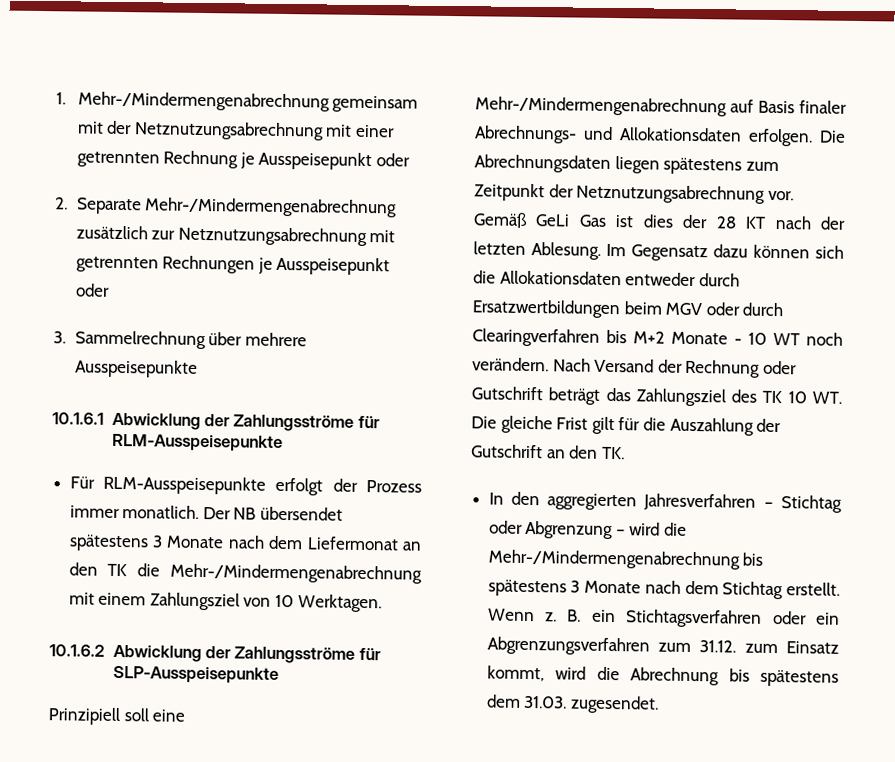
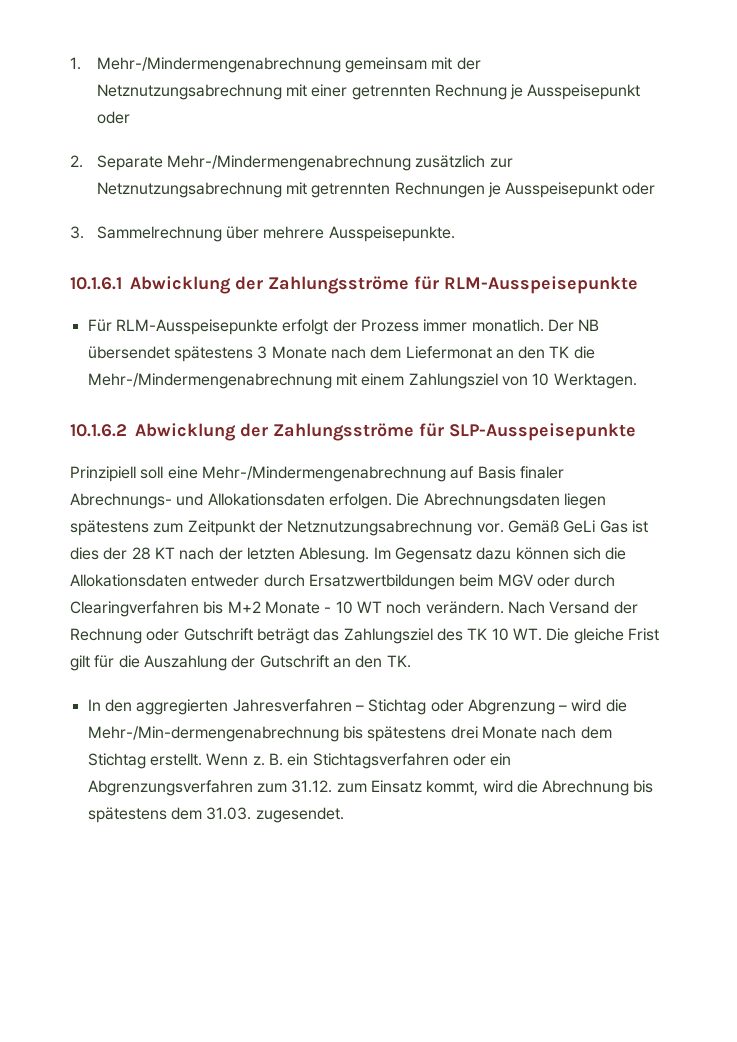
- 3. Sammelrechnung über mehrere Ausspeisepunkte
+ 3. Sammelrechnung über mehrere Ausspeisepunkte.
- In den aggregierten Jahresverfahren – Stichtag oder Abgrenzung – wird die Mehr-/Mindermengenabrechnung bis spätestens 3 Monate nach dem Stichtag erstellt.
+ In den aggregierten Jahresverfahren – Stichtag oder Abgrenzung – wird die Mehr-/Min-dermengenabrechnung bis spätestens drei Monate nach dem Stichtag erstellt.

